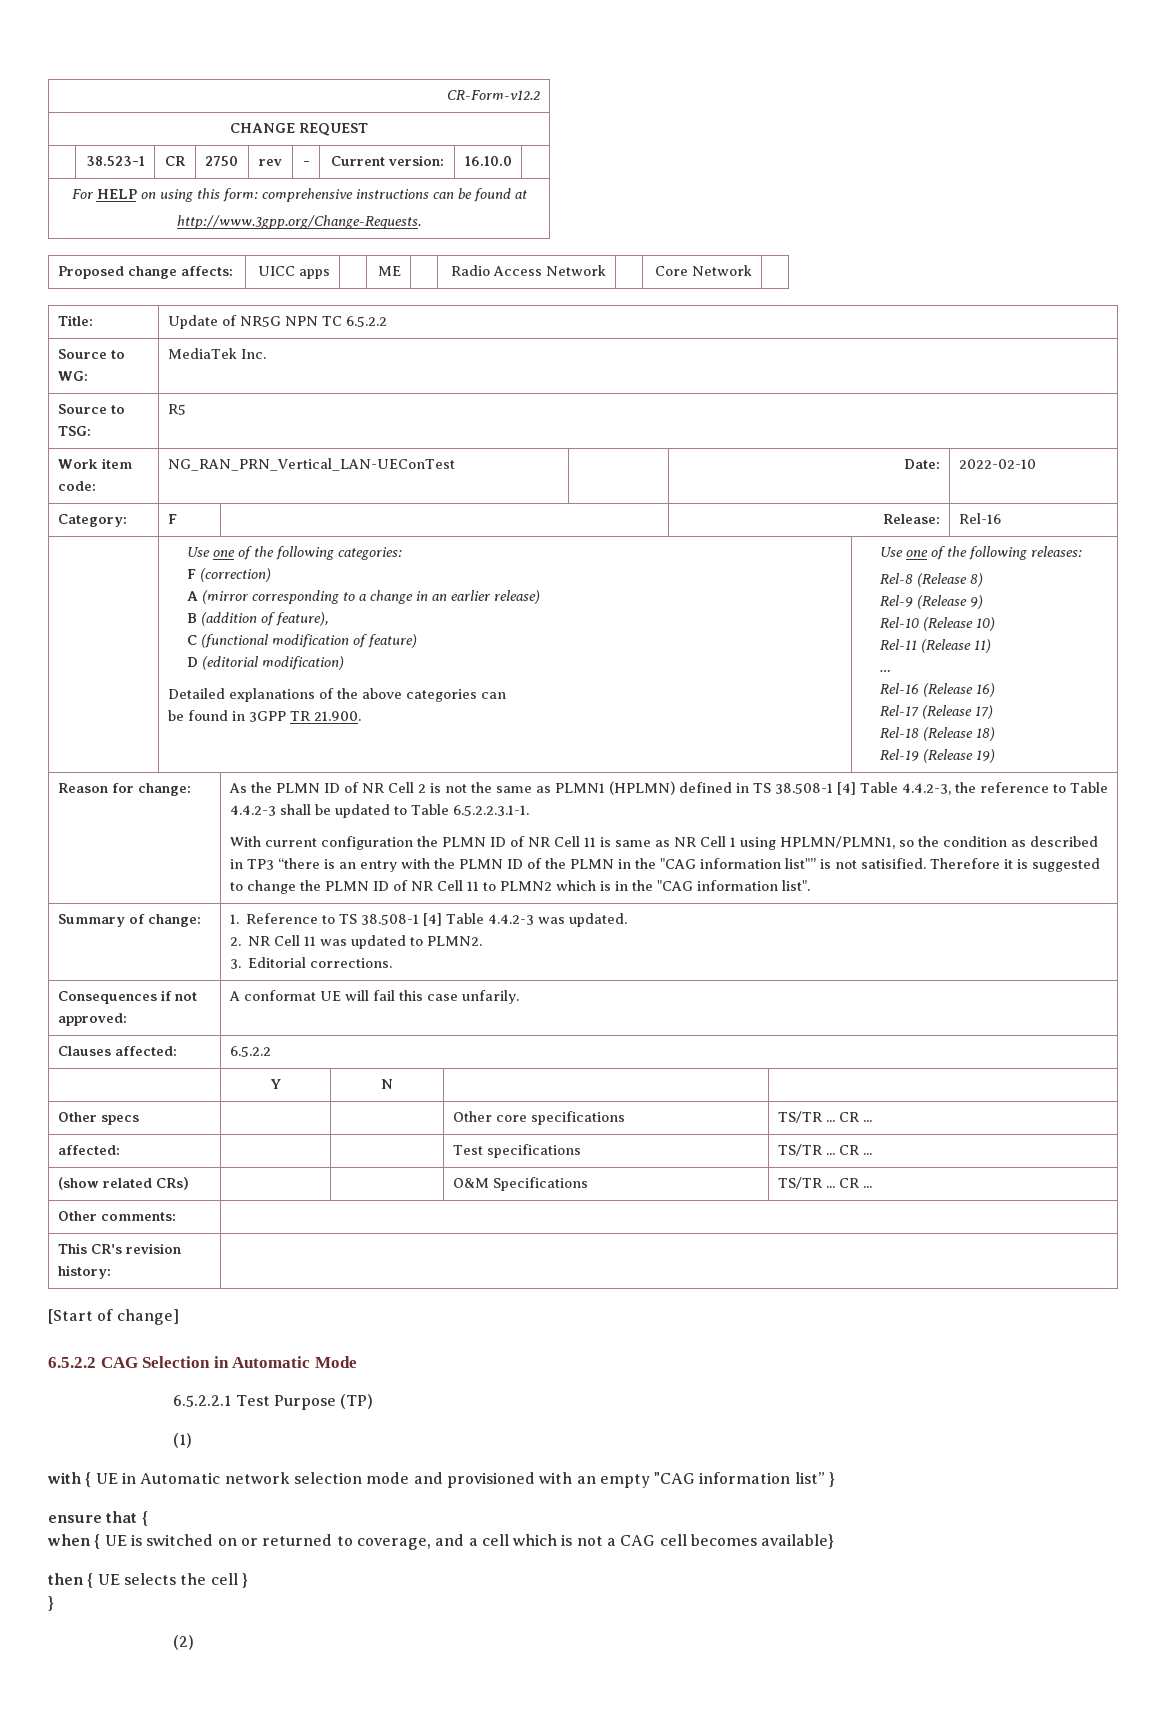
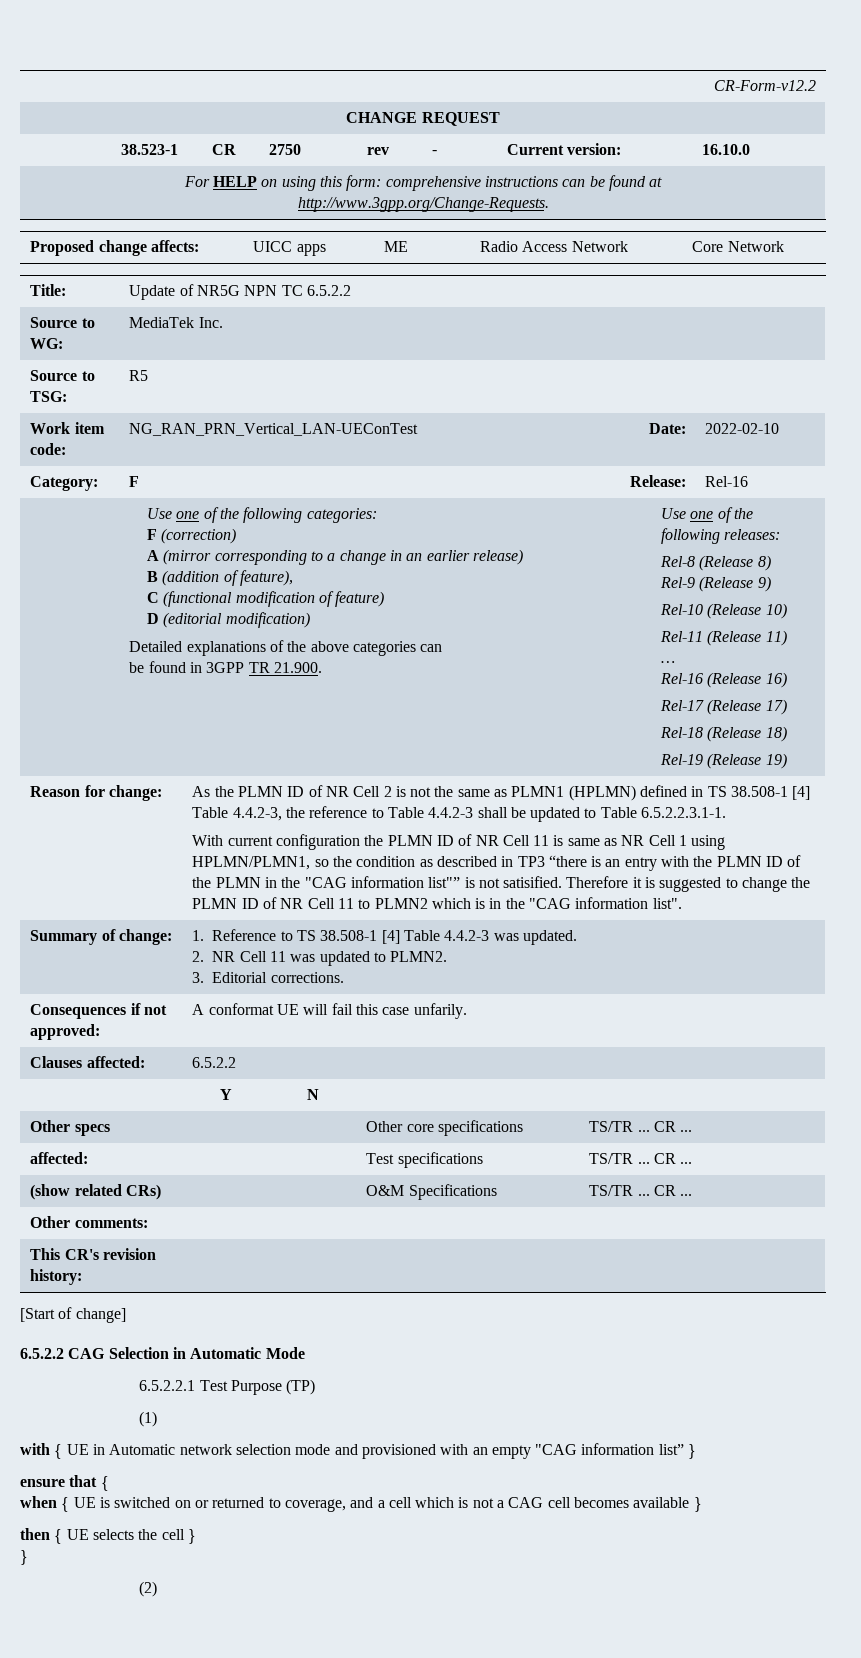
- when { UE is switched on or returned to coverage, and a cell which is not a CAG cell becomes available}
+ when { UE is switched on or returned to coverage, and a cell which is not a CAG cell becomes available }

